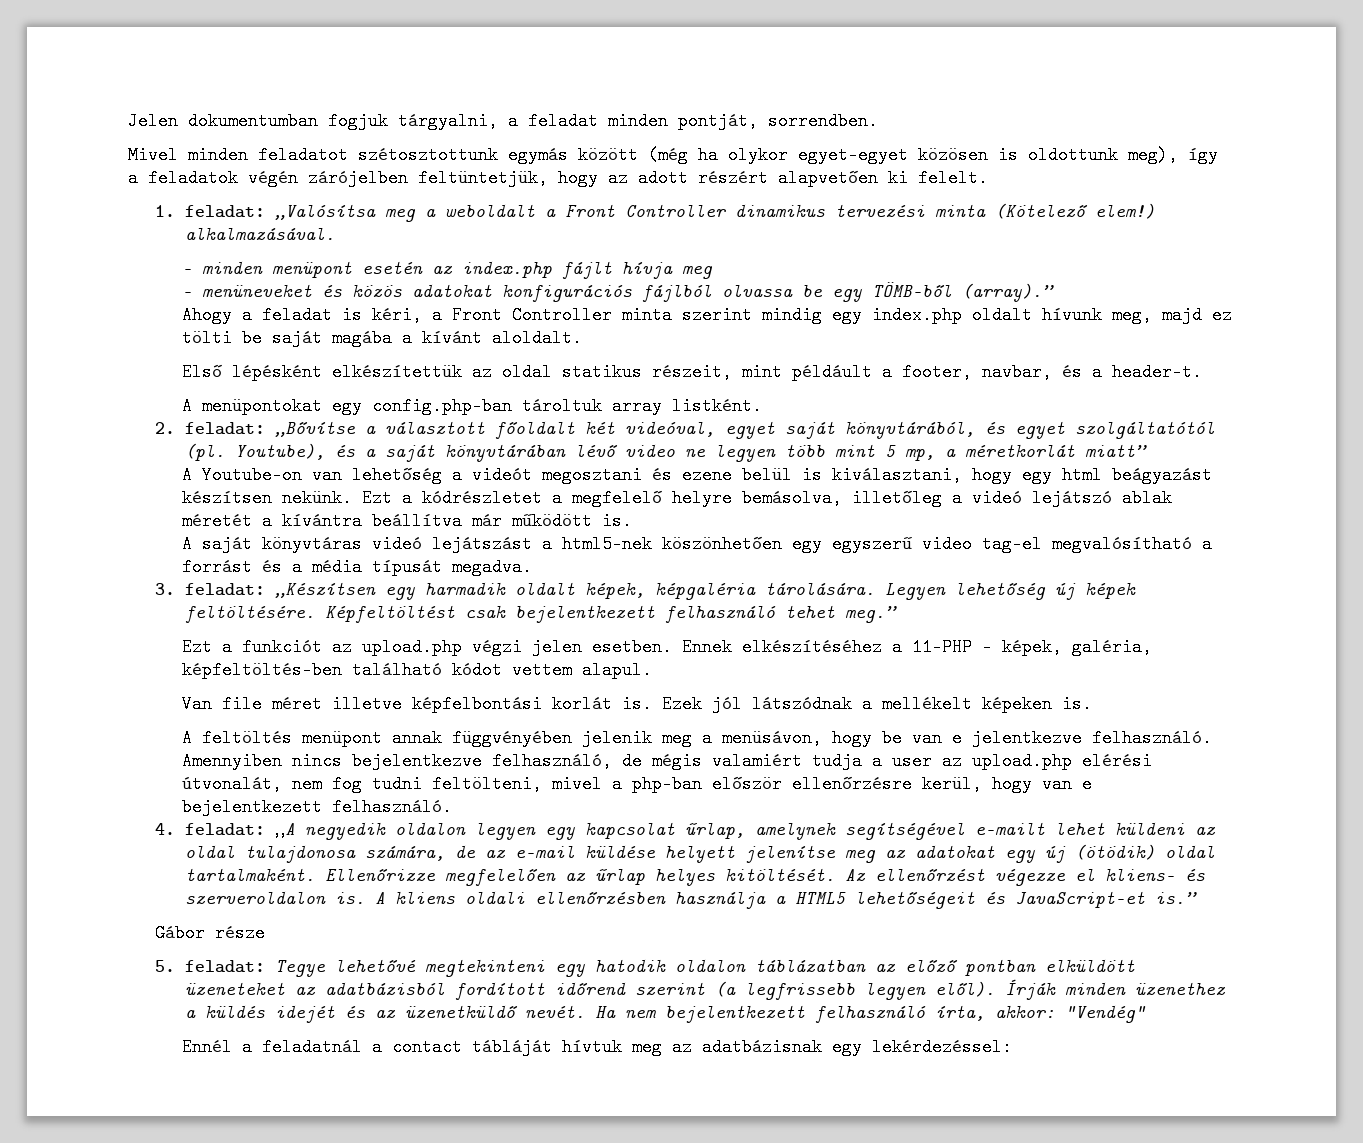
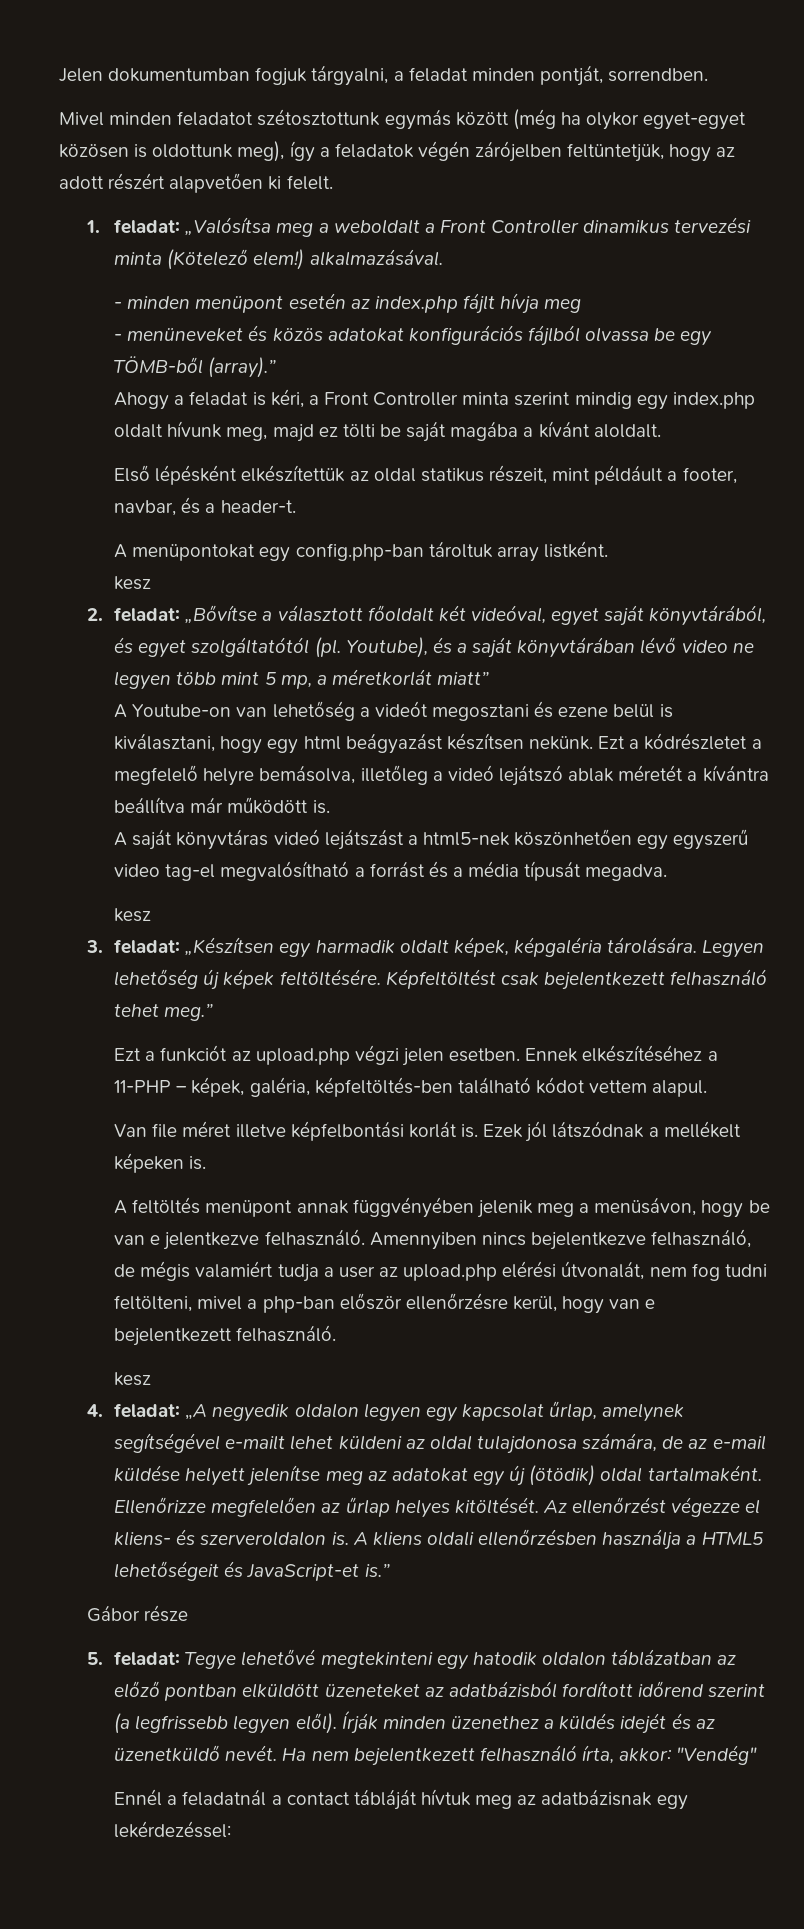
  A menüpontokat egy config.php-ban tároltuk array listként.
+ kesz
  A saját könyvtáras videó lejátszást a html5-nek köszönhetően egy egyszerű video tag-el megvalósítható a forrást és a média típusát megadva.
+ kesz
  Amennyiben nincs bejelentkezve felhasználó, de mégis valamiért tudja a user az upload.php elérési útvonalát, nem fog tudni feltölteni, mivel a php-ban először ellenőrzésre kerül, hogy van e bejelentkezett felhasználó.
+ kesz

